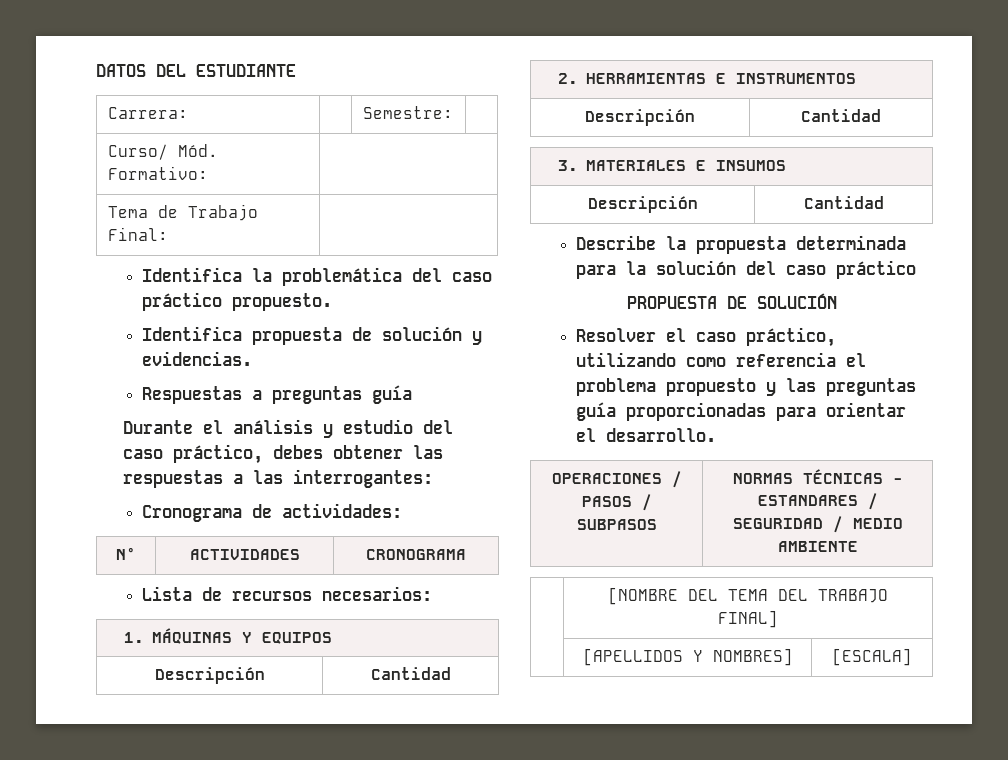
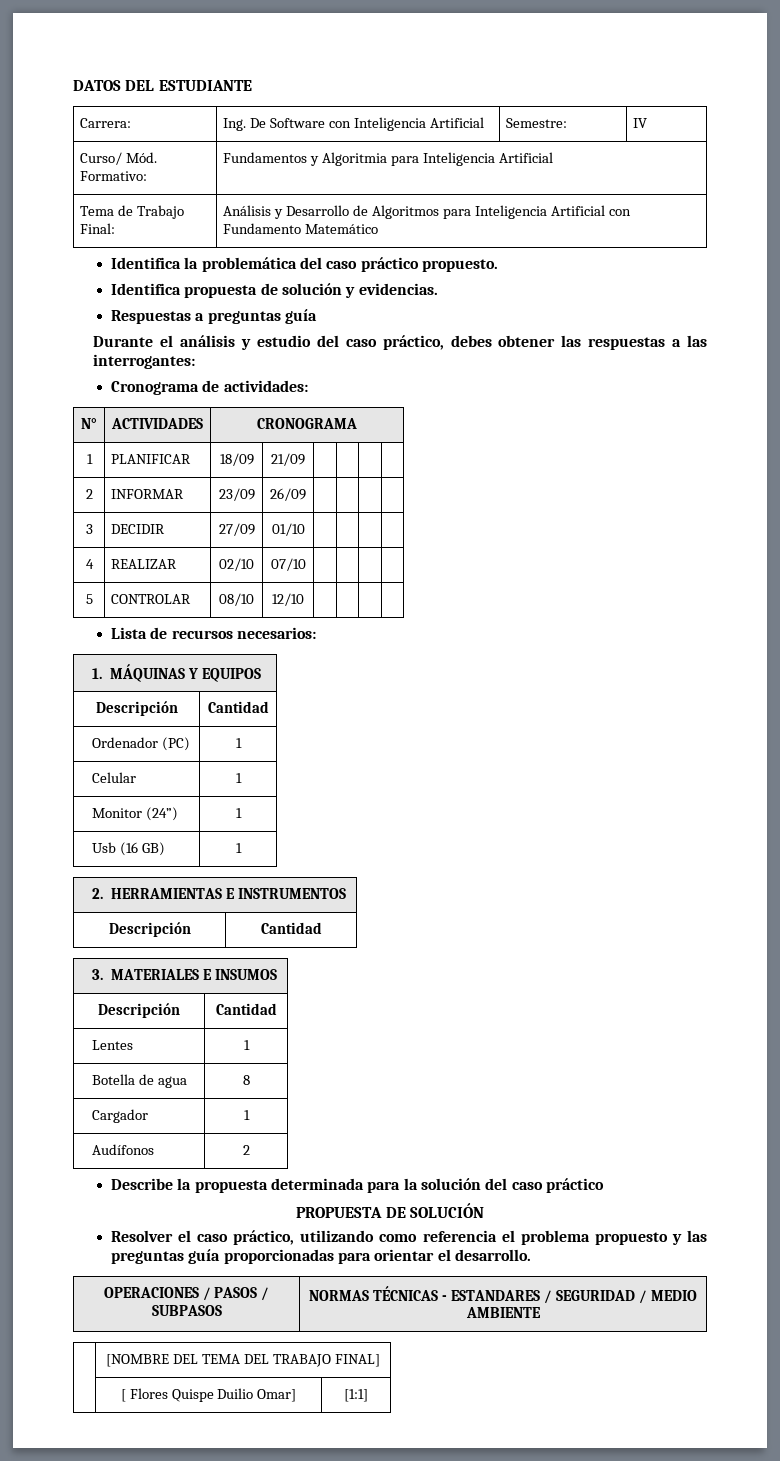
- Carrera: | | Semestre: |
+ Carrera: | Ing. De Software con Inteligencia Artificial | Semestre: | IV
- Curso/ Mód. Formativo: |
- Tema de Trabajo Final: |
+ Curso/ Mód. Formativo: | Fundamentos y Algoritmia para Inteligencia Artificial
+ Tema de Trabajo Final: | Análisis y Desarrollo de Algoritmos para Inteligencia Artificial con Fundamento Matemático
+ 1 | PLANIFICAR | 18/09 | 21/09 | | | |
+ 2 | INFORMAR | 23/09 | 26/09 | | | |
+ 3 | DECIDIR | 27/09 | 01/10 | | | |
+ 4 | REALIZAR | 02/10 | 07/10 | | | |
+ 5 | CONTROLAR | 08/10 | 12/10 | | | |
+ Ordenador (PC) | 1
+ Celular | 1
+ Monitor (24”) | 1
+ Usb (16 GB) | 1
+ Lentes | 1
+ Botella de agua | 8
+ Cargador | 1
+ Audífonos | 2
- | [APELLIDOS Y NOMBRES] | [ESCALA]
+ | [ Flores Quispe Duilio Omar] | [1:1]

